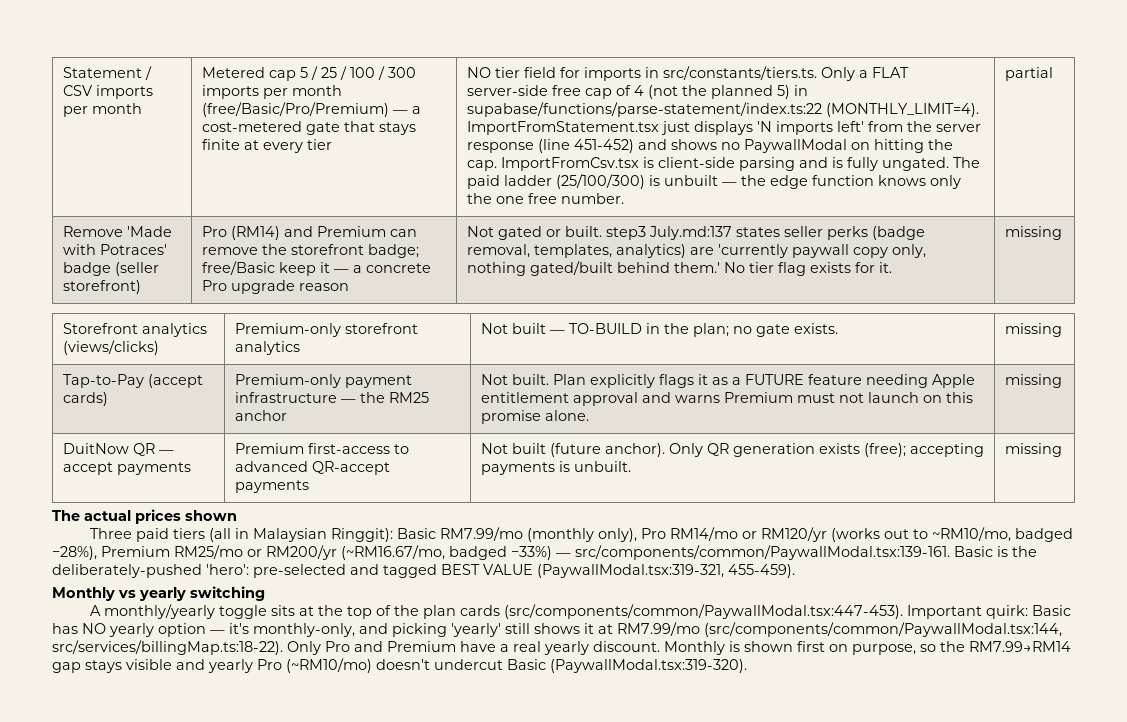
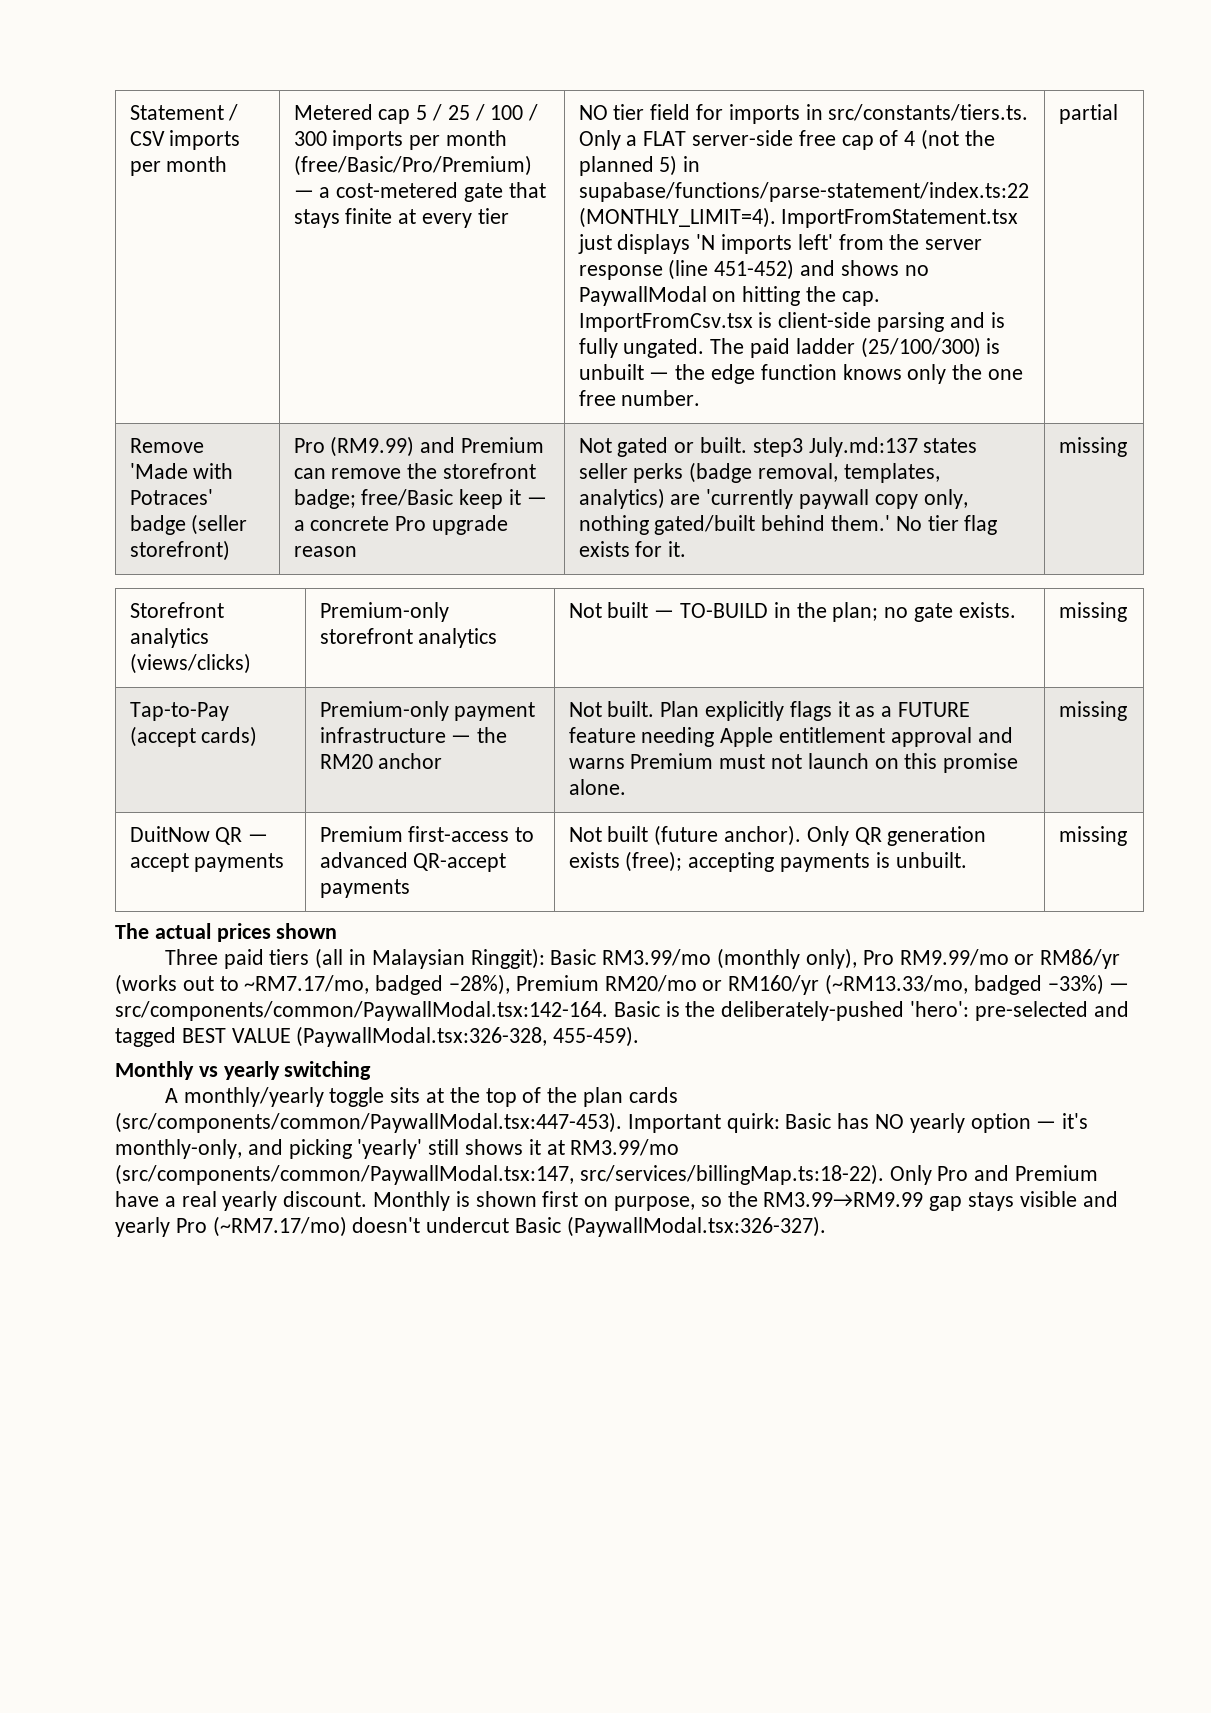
- Pro (RM14) and Premium can remove the storefront badge; free/Basic keep it — a concrete Pro upgrade reason
+ Pro (RM9.99) and Premium can remove the storefront badge; free/Basic keep it — a concrete Pro upgrade reason
- Tap-to-Pay (accept cards) | Premium-only payment infrastructure — the RM25 anchor | Not built. Plan explicitly flags it as a FUTURE feature needing Apple entitlement approval and warns Premium must not launch on this promise alone. | missing
+ Tap-to-Pay (accept cards) | Premium-only payment infrastructure — the RM20 anchor | Not built. Plan explicitly flags it as a FUTURE feature needing Apple entitlement approval and warns Premium must not launch on this promise alone. | missing
- Three paid tiers (all in Malaysian Ringgit): Basic RM7.99/mo (monthly only), Pro RM14/mo or RM120/yr (works out to ~RM10/mo, badged −28%), Premium RM25/mo or RM200/yr (~RM16.67/mo, badged −33%) — src/components/common/PaywallModal.tsx:139-161. Basic is the deliberately-pushed 'hero': pre-selected and tagged BEST VALUE (PaywallModal.tsx:319-321, 455-459).
+ Three paid tiers (all in Malaysian Ringgit): Basic RM3.99/mo (monthly only), Pro RM9.99/mo or RM86/yr (works out to ~RM7.17/mo, badged −28%), Premium RM20/mo or RM160/yr (~RM13.33/mo, badged −33%) — src/components/common/PaywallModal.tsx:142-164. Basic is the deliberately-pushed 'hero': pre-selected and tagged BEST VALUE (PaywallModal.tsx:326-328, 455-459).
- A monthly/yearly toggle sits at the top of the plan cards (src/components/common/PaywallModal.tsx:447-453). Important quirk: Basic has NO yearly option — it's monthly-only, and picking 'yearly' still shows it at RM7.99/mo (src/components/common/PaywallModal.tsx:144, src/services/billingMap.ts:18-22). Only Pro and Premium have a real yearly discount.
+ A monthly/yearly toggle sits at the top of the plan cards (src/components/common/PaywallModal.tsx:447-453). Important quirk: Basic has NO yearly option — it's monthly-only, and picking 'yearly' still shows it at RM3.99/mo (src/components/common/PaywallModal.tsx:147, src/services/billingMap.ts:18-22). Only Pro and Premium have a real yearly discount.
- Monthly is shown first on purpose, so the RM7.99→RM14 gap stays visible and yearly Pro (~RM10/mo) doesn't undercut Basic (PaywallModal.tsx:319-320).
+ Monthly is shown first on purpose, so the RM3.99→RM9.99 gap stays visible and yearly Pro (~RM7.17/mo) doesn't undercut Basic (PaywallModal.tsx:326-327).

